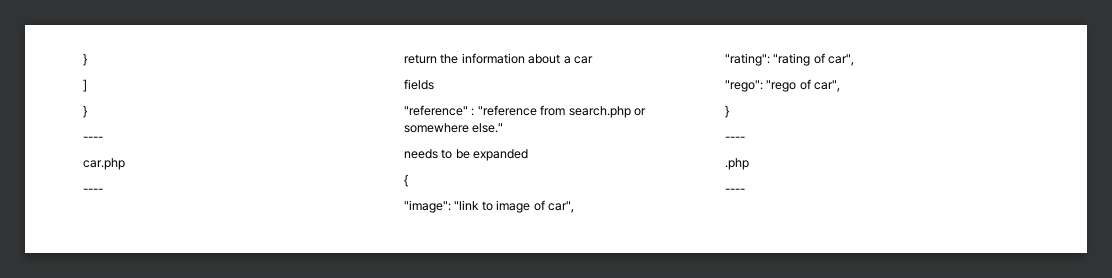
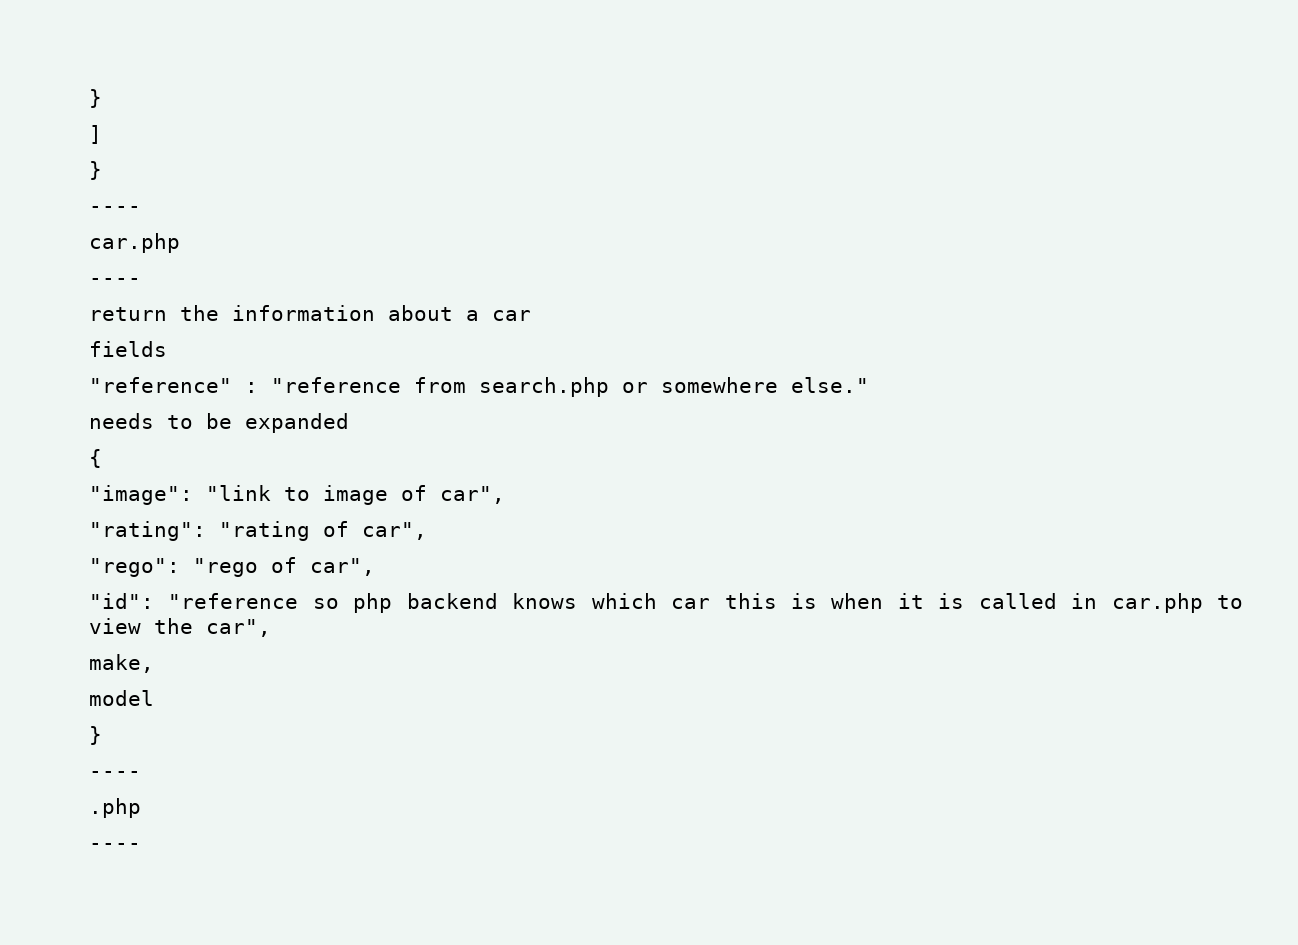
+ "id": "reference so php backend knows which car this is when it is called in car.php to view the car",
+ make,
+ model

